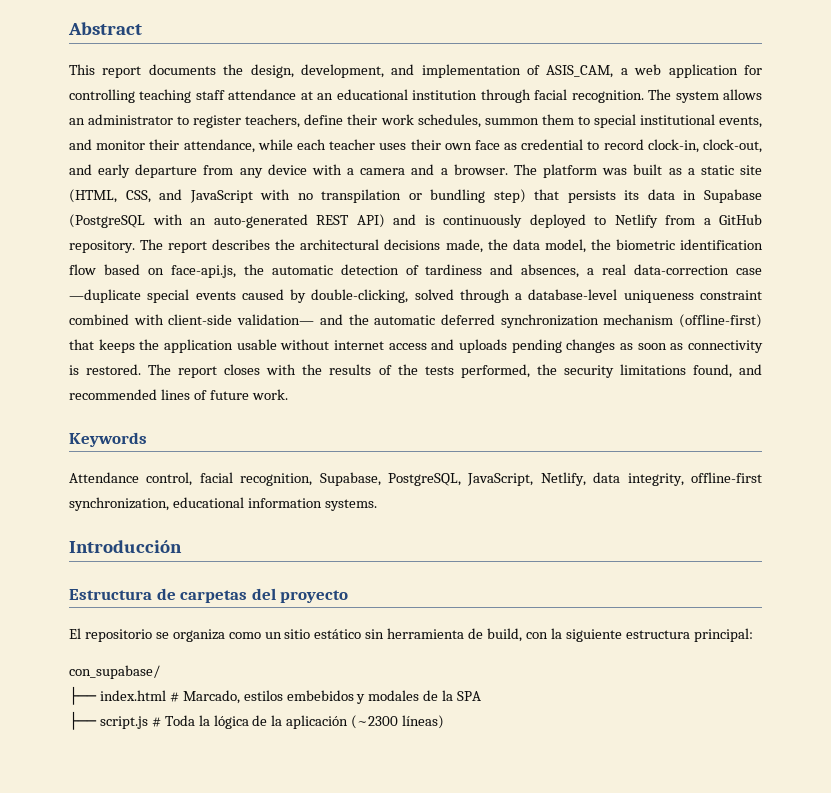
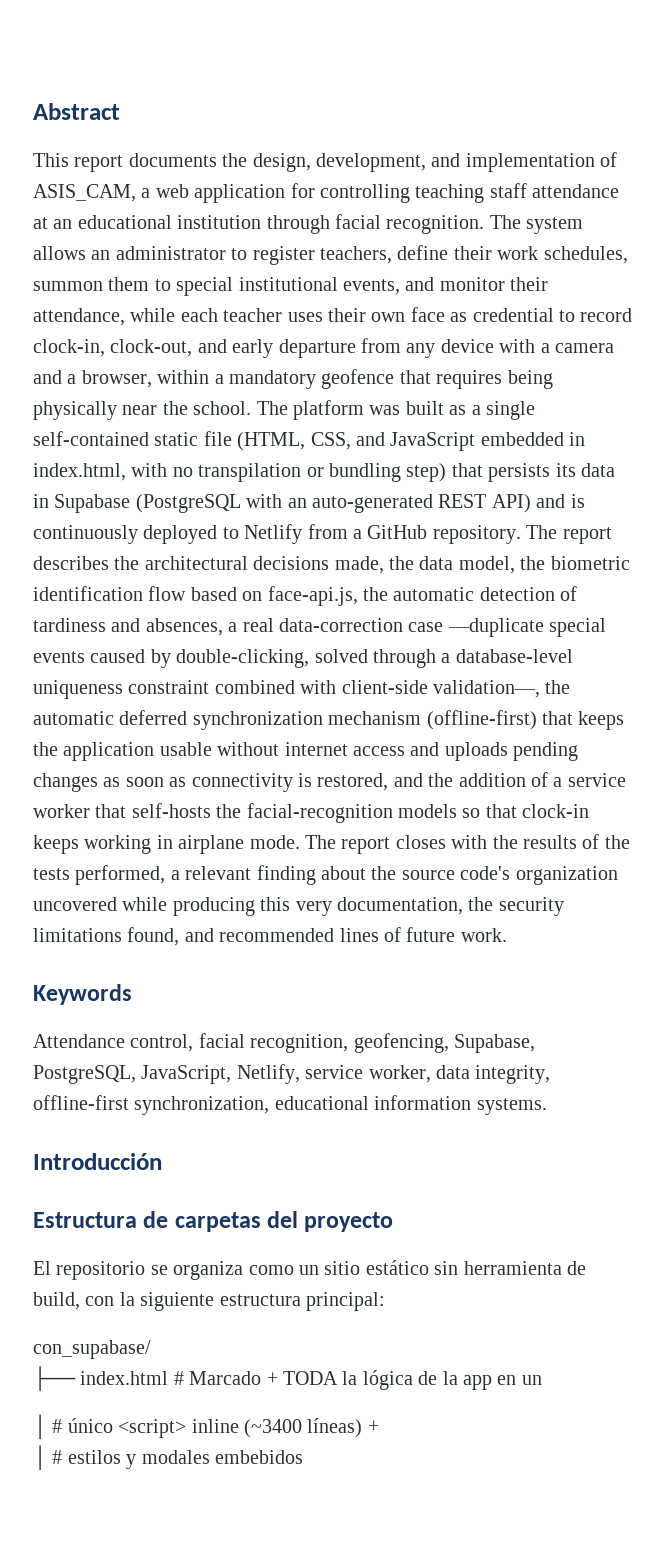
- The system allows an administrator to register teachers, define their work schedules, summon them to special institutional events, and monitor their attendance, while each teacher uses their own face as credential to record clock-in, clock-out, and early departure from any device with a camera and a browser.
+ The system allows an administrator to register teachers, define their work schedules, summon them to special institutional events, and monitor their attendance, while each teacher uses their own face as credential to record clock-in, clock-out, and early departure from any device with a camera and a browser, within a mandatory geofence that requires being physically near the school.
- The platform was built as a static site (HTML, CSS, and JavaScript with no transpilation or bundling step) that persists its data in Supabase (PostgreSQL with an auto-generated REST API) and is continuously deployed to Netlify from a GitHub repository.
+ The platform was built as a single self-contained static file (HTML, CSS, and JavaScript embedded in index.html, with no transpilation or bundling step) that persists its data in Supabase (PostgreSQL with an auto-generated REST API) and is continuously deployed to Netlify from a GitHub repository.
- The report describes the architectural decisions made, the data model, the biometric identification flow based on face-api.js, the automatic detection of tardiness and absences, a real data-correction case —duplicate special events caused by double-clicking, solved through a database-level uniqueness constraint combined with client-side validation— and the automatic deferred synchronization mechanism (offline-first) that keeps the application usable without internet access and uploads pending changes as soon as connectivity is restored.
+ The report describes the architectural decisions made, the data model, the biometric identification flow based on face-api.js, the automatic detection of tardiness and absences, a real data-correction case —duplicate special events caused by double-clicking, solved through a database-level uniqueness constraint combined with client-side validation—, the automatic deferred synchronization mechanism (offline-first) that keeps the application usable without internet access and uploads pending changes as soon as connectivity is restored, and the addition of a service worker that self-hosts the facial-recognition models so that clock-in keeps working in airplane mode.
- The report closes with the results of the tests performed, the security limitations found, and recommended lines of future work.
+ The report closes with the results of the tests performed, a relevant finding about the source code's organization uncovered while producing this very documentation, the security limitations found, and recommended lines of future work.
- Attendance control, facial recognition, Supabase, PostgreSQL, JavaScript, Netlify, data integrity, offline-first synchronization, educational information systems.
+ Attendance control, facial recognition, geofencing, Supabase, PostgreSQL, JavaScript, Netlify, service worker, data integrity, offline-first synchronization, educational information systems.
- ├── index.html # Marcado, estilos embebidos y modales de la SPA
- ├── script.js # Toda la lógica de la aplicación (~2300 líneas)
+ ├── index.html # Marcado + TODA la lógica de la app en un
+ │ # único <script> inline (~3400 líneas) +
+ │ # estilos y modales embebidos

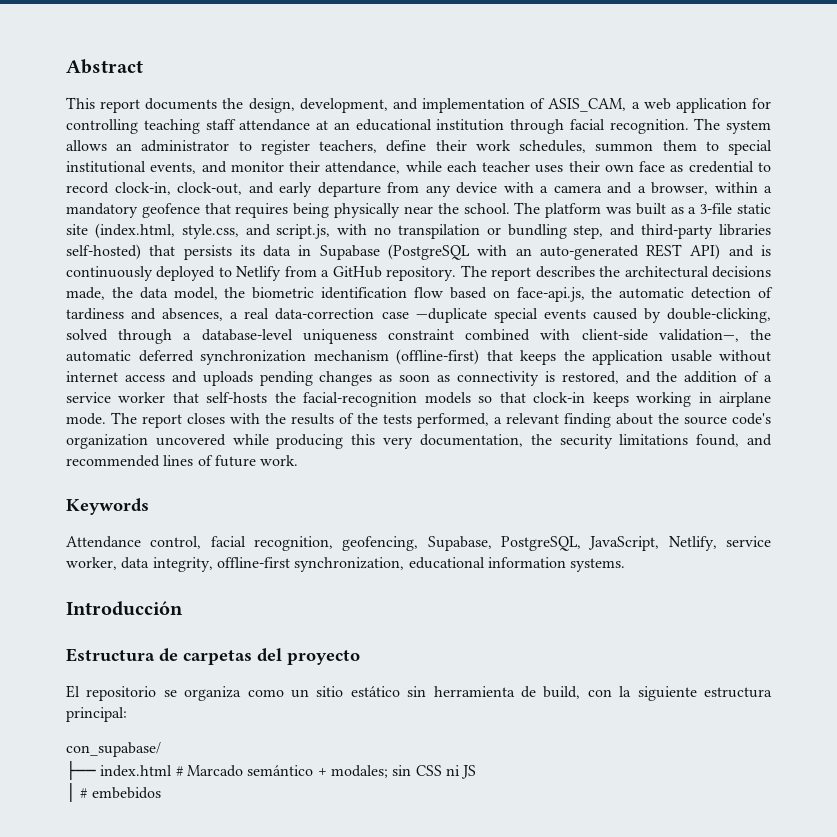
- The platform was built as a single self-contained static file (HTML, CSS, and JavaScript embedded in index.html, with no transpilation or bundling step) that persists its data in Supabase (PostgreSQL with an auto-generated REST API) and is continuously deployed to Netlify from a GitHub repository.
+ The platform was built as a 3-file static site (index.html, style.css, and script.js, with no transpilation or bundling step, and third-party libraries self-hosted) that persists its data in Supabase (PostgreSQL with an auto-generated REST API) and is continuously deployed to Netlify from a GitHub repository.
- ├── index.html # Marcado + TODA la lógica de la app en un
- │ # único <script> inline (~3400 líneas) +
- │ # estilos y modales embebidos
+ ├── index.html # Marcado semántico + modales; sin CSS ni JS
+ │ # embebidos

